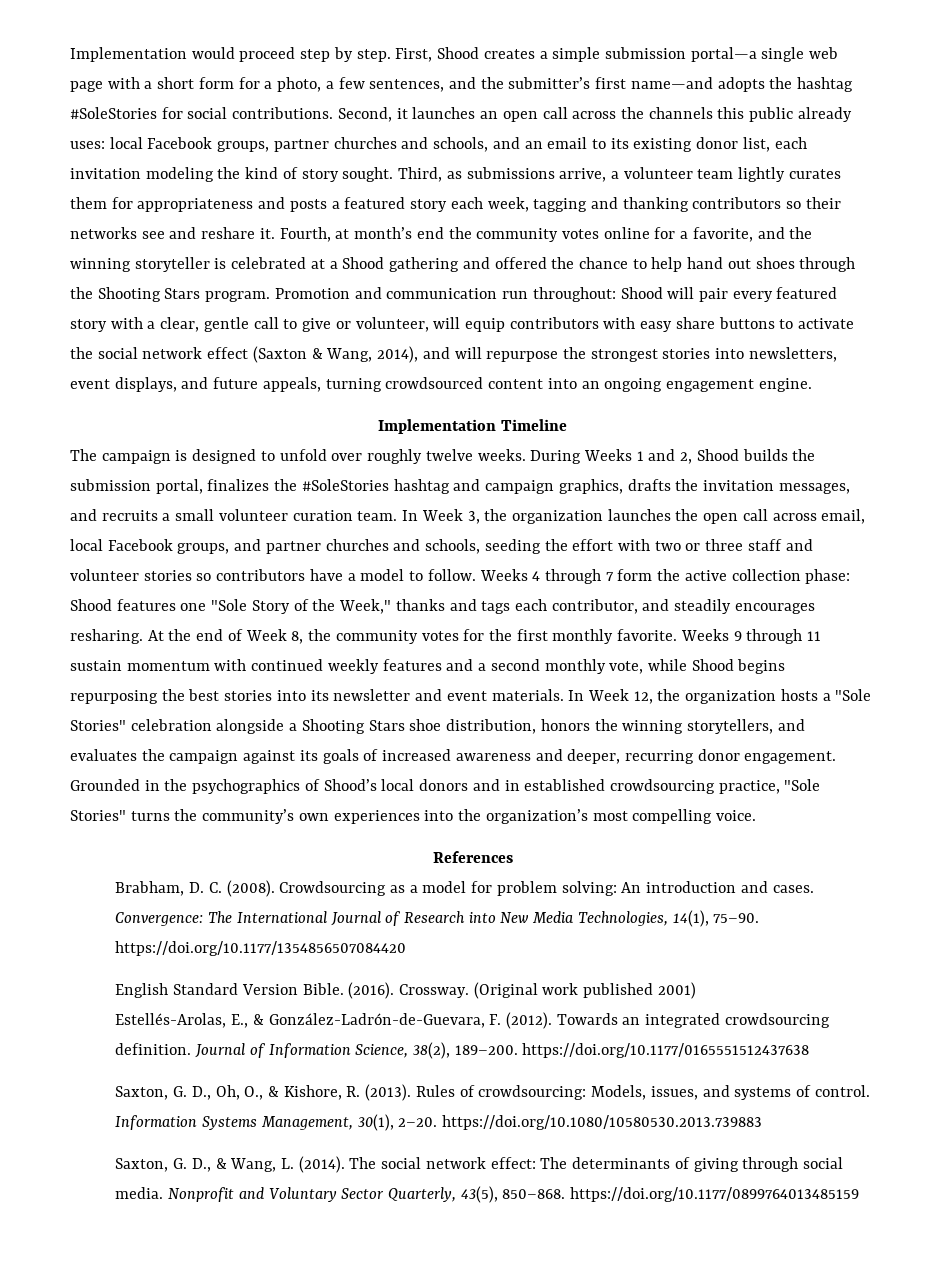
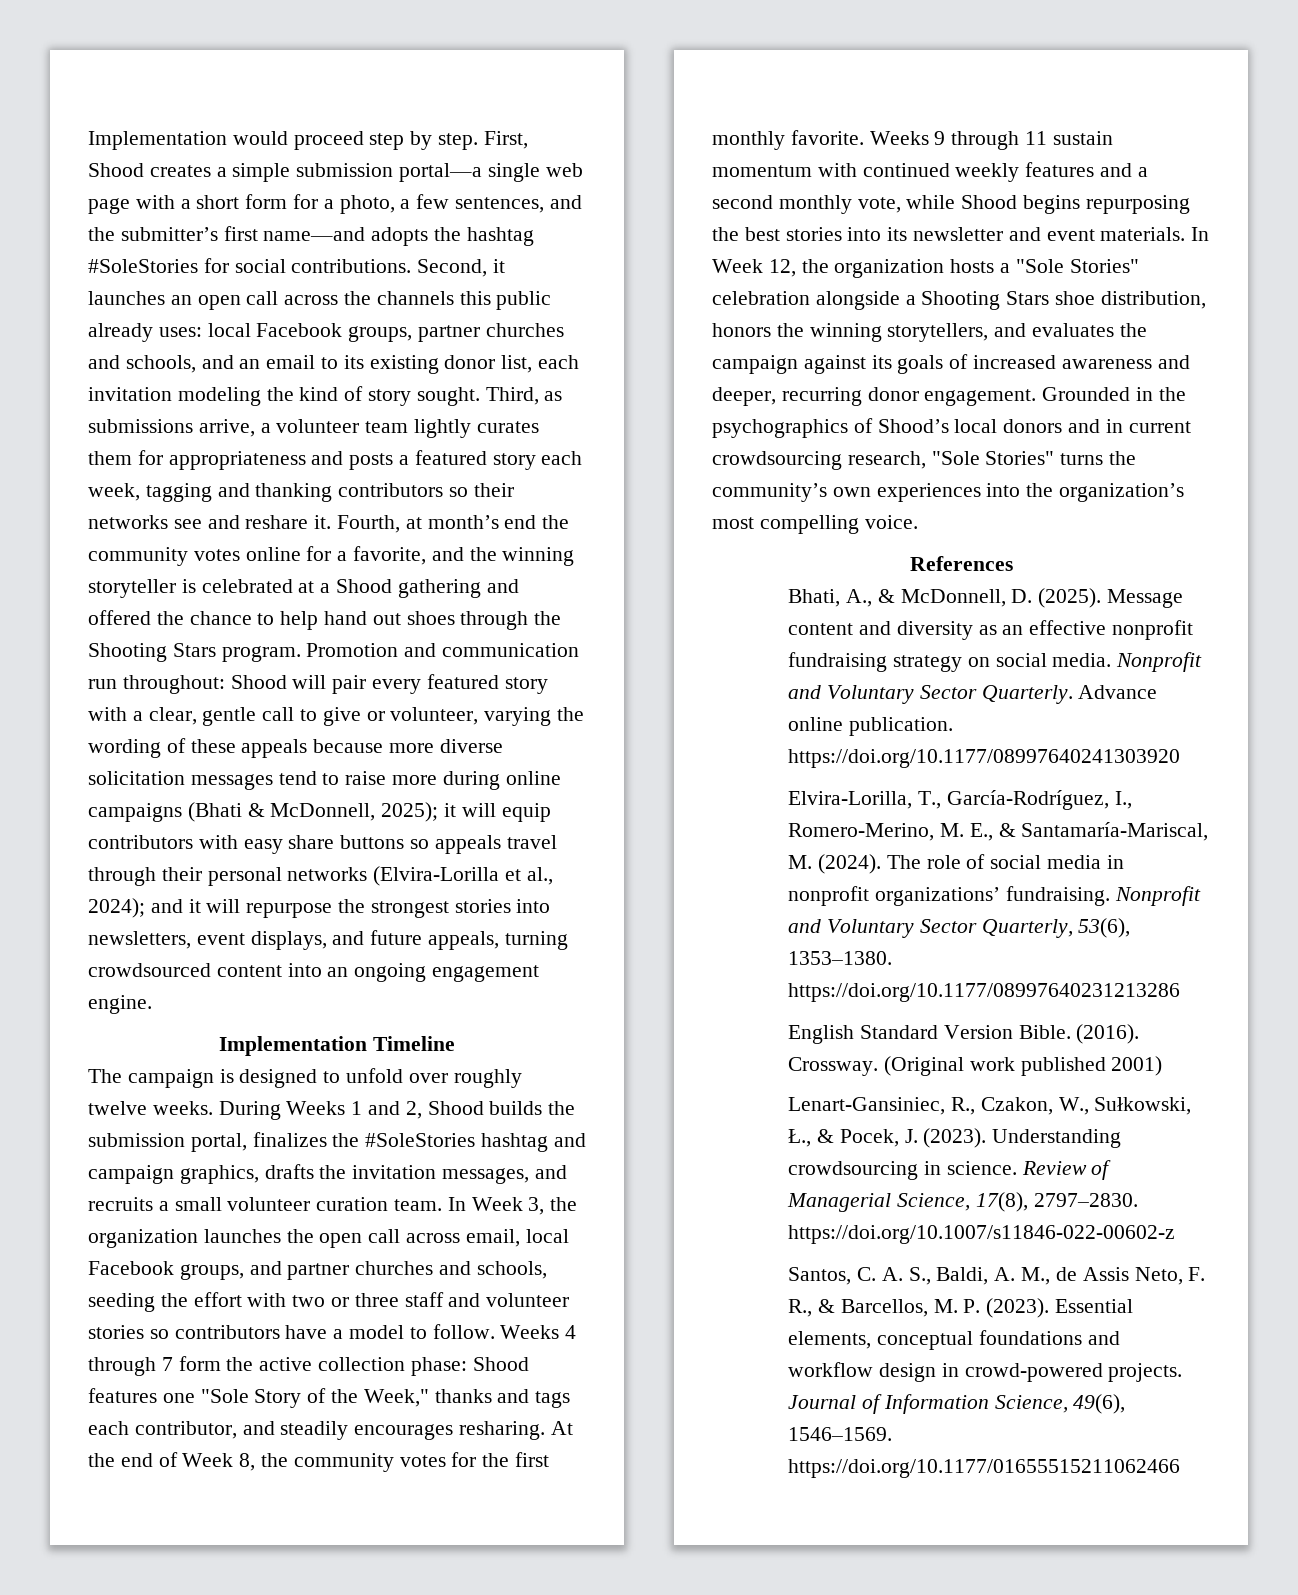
- Promotion and communication run throughout: Shood will pair every featured story with a clear, gentle call to give or volunteer, will equip contributors with easy share buttons to activate the social network effect (Saxton & Wang, 2014), and will repurpose the strongest stories into newsletters, event displays, and future appeals, turning crowdsourced content into an ongoing engagement engine.
+ Promotion and communication run throughout: Shood will pair every featured story with a clear, gentle call to give or volunteer, varying the wording of these appeals because more diverse solicitation messages tend to raise more during online campaigns (Bhati & McDonnell, 2025); it will equip contributors with easy share buttons so appeals travel through their personal networks (Elvira-Lorilla et al., 2024); and it will repurpose the strongest stories into newsletters, event displays, and future appeals, turning crowdsourced content into an ongoing engagement engine.
- Grounded in the psychographics of Shood’s local donors and in established crowdsourcing practice, "Sole Stories" turns the community’s own experiences into the organization’s most compelling voice.
+ Grounded in the psychographics of Shood’s local donors and in current crowdsourcing research, "Sole Stories" turns the community’s own experiences into the organization’s most compelling voice.
- Brabham, D. C. (2008). Crowdsourcing as a model for problem solving: An introduction and cases. Convergence: The International Journal of Research into New Media Technologies, 14(1), 75–90. https://doi.org/10.1177/1354856507084420
+ Bhati, A., & McDonnell, D. (2025). Message content and diversity as an effective nonprofit fundraising strategy on social media. Nonprofit and Voluntary Sector Quarterly. Advance online publication. https://doi.org/10.1177/08997640241303920
+ Elvira-Lorilla, T., García-Rodríguez, I., Romero-Merino, M. E., & Santamaría-Mariscal, M. (2024). The role of social media in nonprofit organizations’ fundraising. Nonprofit and Voluntary Sector Quarterly, 53(6), 1353–1380. https://doi.org/10.1177/08997640231213286
- Estellés-Arolas, E., & González-Ladrón-de-Guevara, F. (2012). Towards an integrated crowdsourcing definition. Journal of Information Science, 38(2), 189–200. https://doi.org/10.1177/0165551512437638
- Saxton, G. D., Oh, O., & Kishore, R. (2013). Rules of crowdsourcing: Models, issues, and systems of control. Information Systems Management, 30(1), 2–20. https://doi.org/10.1080/10580530.2013.739883
- Saxton, G. D., & Wang, L. (2014). The social network effect: The determinants of giving through social media. Nonprofit and Voluntary Sector Quarterly, 43(5), 850–868. https://doi.org/10.1177/0899764013485159
+ Lenart-Gansiniec, R., Czakon, W., Sułkowski, Ł., & Pocek, J. (2023). Understanding crowdsourcing in science. Review of Managerial Science, 17(8), 2797–2830. https://doi.org/10.1007/s11846-022-00602-z
+ Santos, C. A. S., Baldi, A. M., de Assis Neto, F. R., & Barcellos, M. P. (2023). Essential elements, conceptual foundations and workflow design in crowd-powered projects. Journal of Information Science, 49(6), 1546–1569. https://doi.org/10.1177/01655515211062466

